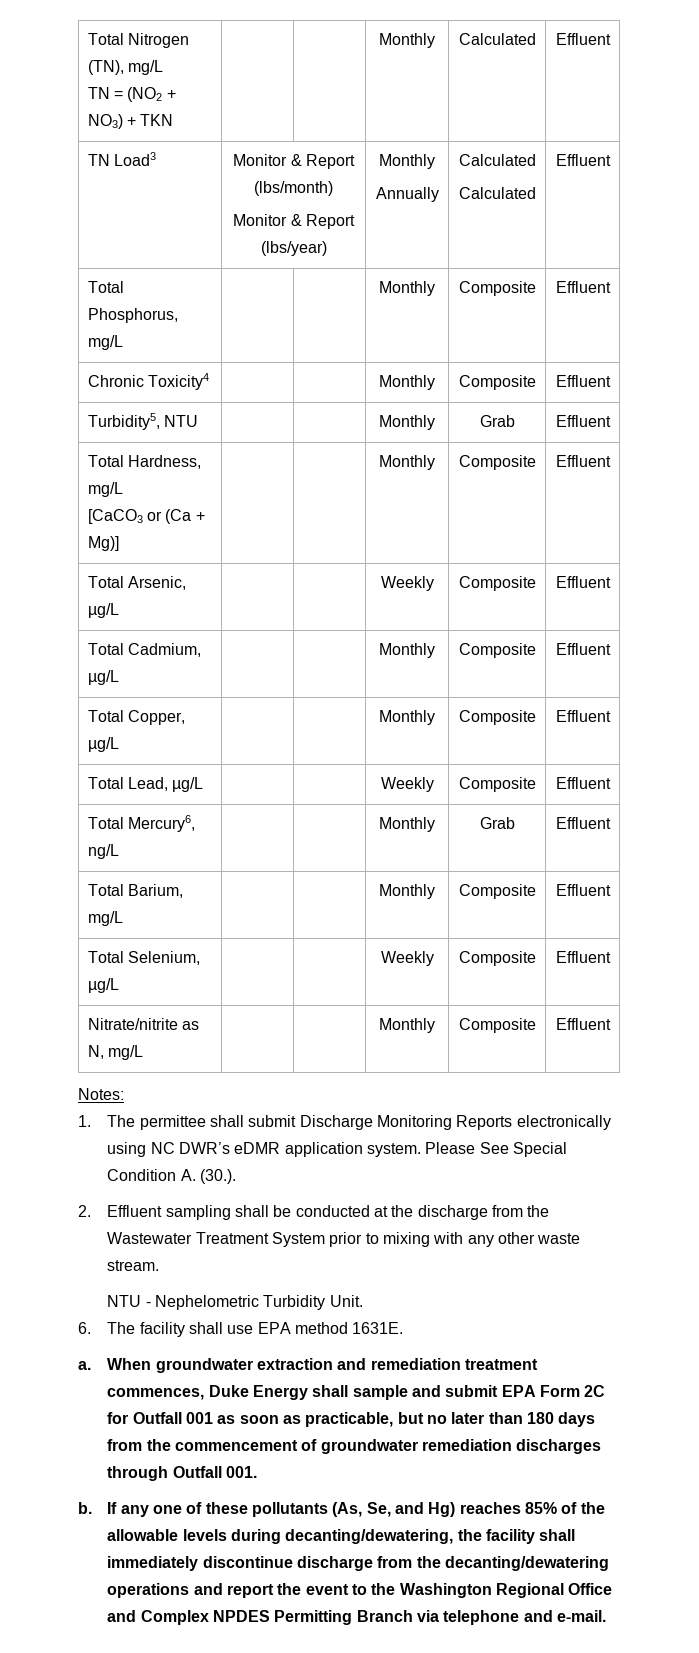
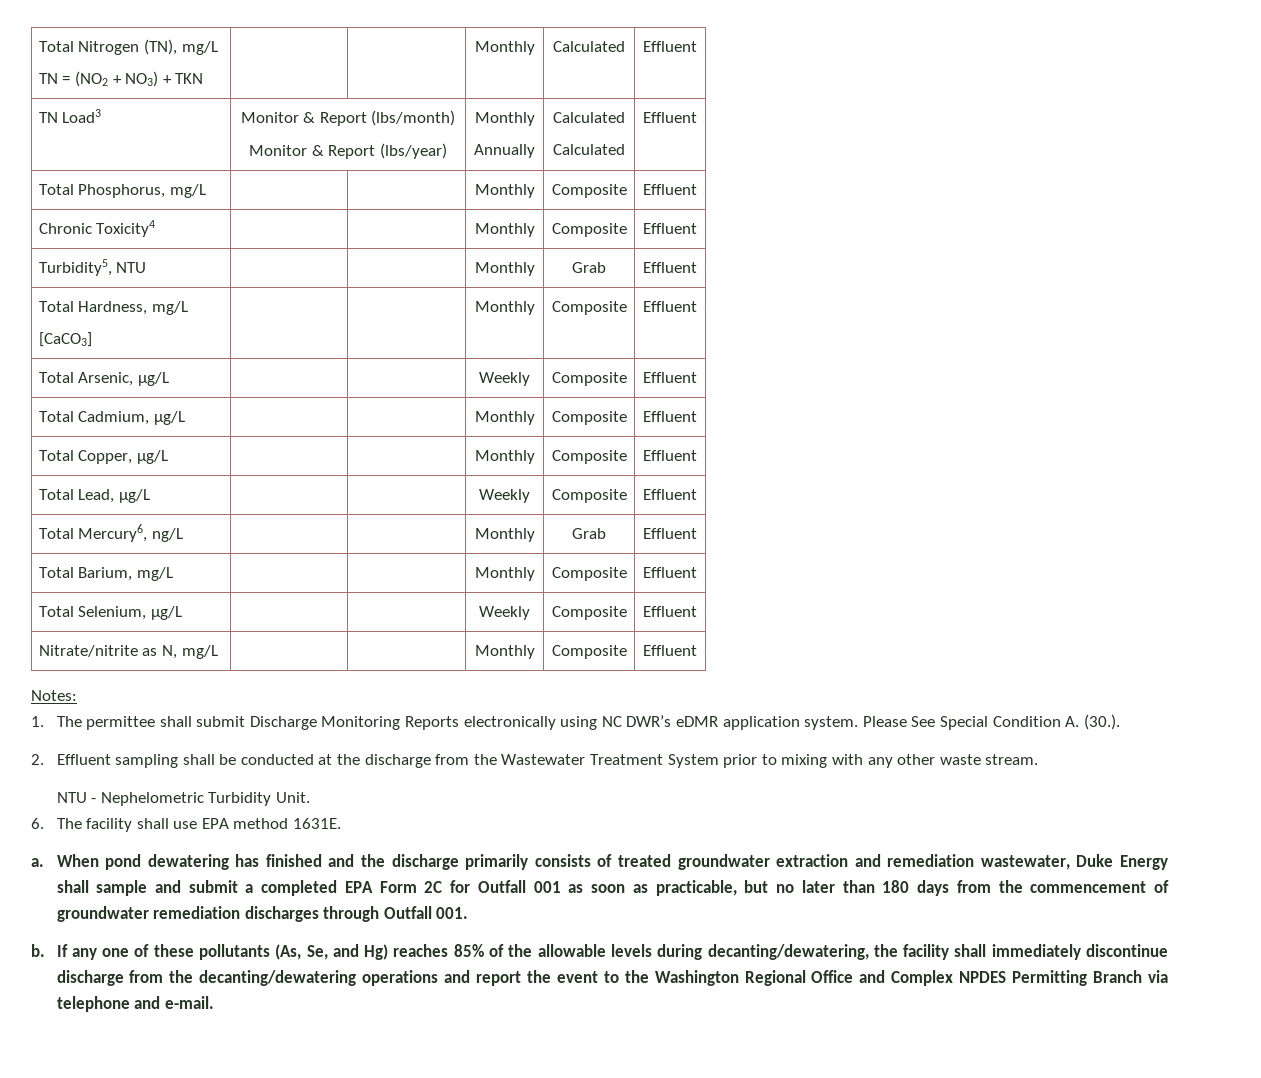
  Total Hardness, mg/L
- [CaCO3 or (Ca + Mg)] | | | Monthly | Composite | Effluent
+ [CaCO3] | | | Monthly | Composite | Effluent
- When groundwater extraction and remediation treatment commences, Duke Energy shall sample and submit EPA Form 2C for Outfall 001 as soon as practicable, but no later than 180 days from the commencement of groundwater remediation discharges through Outfall 001.
+ When pond dewatering has finished and the discharge primarily consists of treated groundwater extraction and remediation wastewater, Duke Energy shall sample and submit a completed EPA Form 2C for Outfall 001 as soon as practicable, but no later than 180 days from the commencement of groundwater remediation discharges through Outfall 001.

